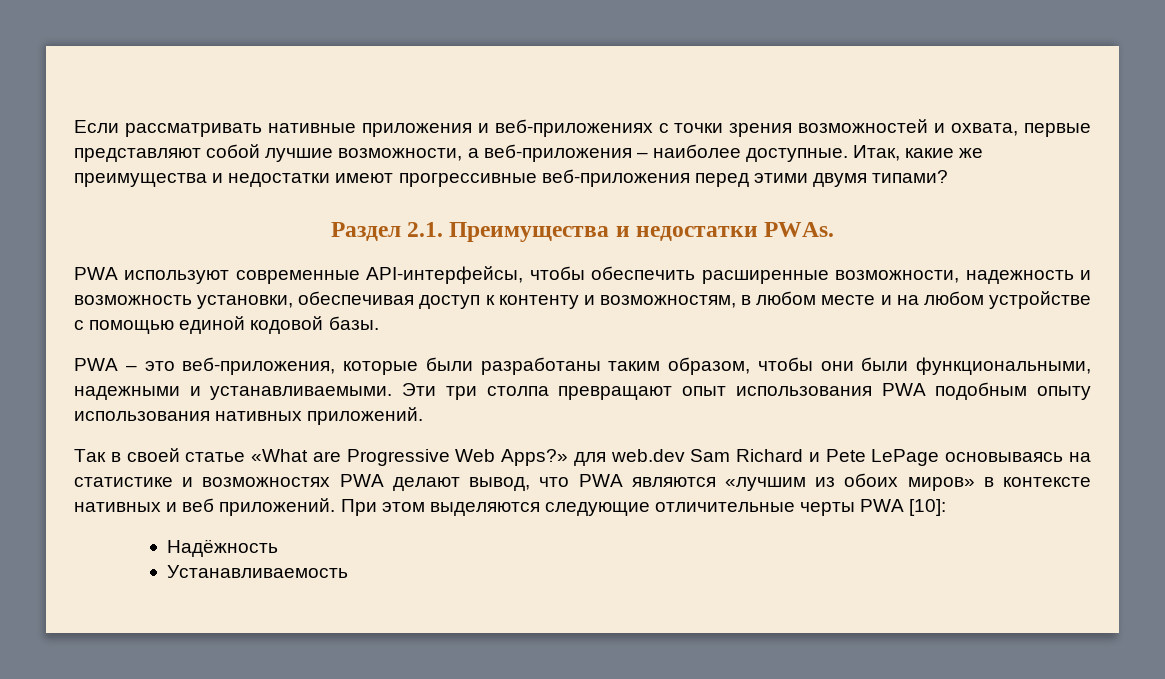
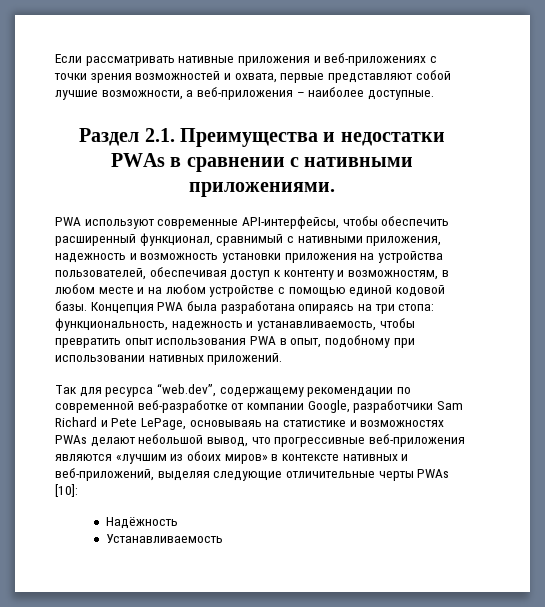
- Итак, какие же преимущества и недостатки имеют прогрессивные веб-приложения перед этими двумя типами?
- Раздел 2.1. Преимущества и недостатки PWAs.
+ Раздел 2.1. Преимущества и недостатки PWAs в сравнении с нативными приложениями.
- PWA используют современные API-интерфейсы, чтобы обеспечить расширенные возможности, надежность и возможность установки, обеспечивая доступ к контенту и возможностям, в любом месте и на любом устройстве с помощью единой кодовой базы.
- PWA – это веб-приложения, которые были разработаны таким образом, чтобы они были функциональными, надежными и устанавливаемыми. Эти три столпа превращают опыт использования PWA подобным опыту использования нативных приложений.
- Так в своей статье «What are Progressive Web Apps?» для web.dev Sam Richard и Pete LePage основываясь на статистике и возможностях PWA делают вывод, что PWA являются «лучшим из обоих миров» в контексте нативных и веб приложений. При этом выделяются следующие отличительные черты PWA [10]:
+ PWA используют современные API-интерфейсы, чтобы обеспечить расширенный функционал, сравнимый с нативными приложения, надежность и возможность установки приложения на устройства пользователей, обеспечивая доступ к контенту и возможностям, в любом месте и на любом устройстве с помощью единой кодовой базы. Концепция PWA была разработана опираясь на три стопа: функциональность, надежность и устанавливаемость, чтобы превратить опыт использования PWA в опыт, подобному при использовании нативных приложений.
+ Так для ресурса “web.dev”, содержащему рекомендации по современной веб-разработке от компании Google, разработчики Sam Richard и Pete LePage, основываяь на статистике и возможностях PWAs делают небольшой вывод, что прогрессивные веб-приложения являются «лучшим из обоих миров» в контексте нативных и веб-приложений, выделяя следующие отличительные черты PWAs [10]:

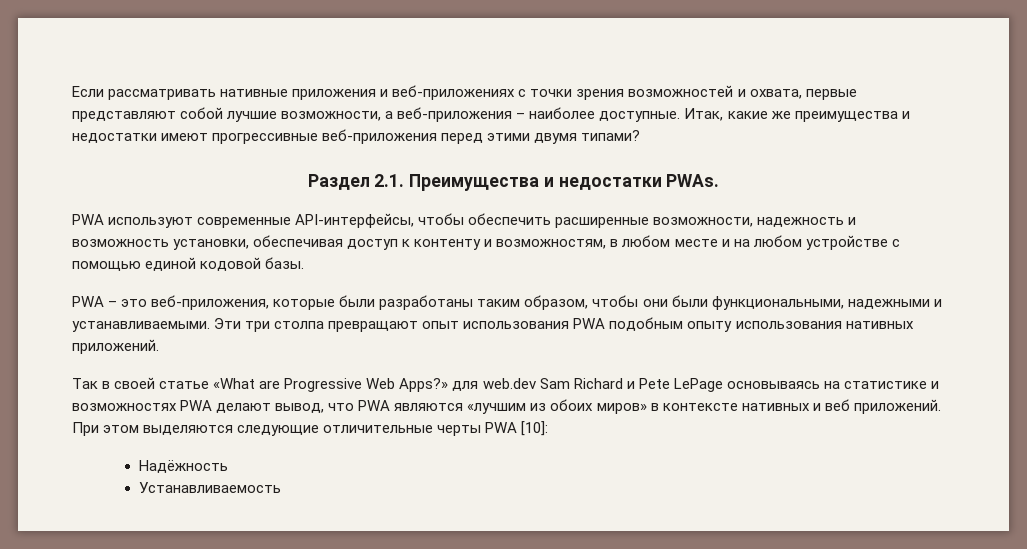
+ Итак, какие же преимущества и недостатки имеют прогрессивные веб-приложения перед этими двумя типами?
- Раздел 2.1. Преимущества и недостатки PWAs в сравнении с нативными приложениями.
+ Раздел 2.1. Преимущества и недостатки PWAs.
- PWA используют современные API-интерфейсы, чтобы обеспечить расширенный функционал, сравнимый с нативными приложения, надежность и возможность установки приложения на устройства пользователей, обеспечивая доступ к контенту и возможностям, в любом месте и на любом устройстве с помощью единой кодовой базы. Концепция PWA была разработана опираясь на три стопа: функциональность, надежность и устанавливаемость, чтобы превратить опыт использования PWA в опыт, подобному при использовании нативных приложений.
- Так для ресурса “web.dev”, содержащему рекомендации по современной веб-разработке от компании Google, разработчики Sam Richard и Pete LePage, основываяь на статистике и возможностях PWAs делают небольшой вывод, что прогрессивные веб-приложения являются «лучшим из обоих миров» в контексте нативных и веб-приложений, выделяя следующие отличительные черты PWAs [10]:
+ PWA используют современные API-интерфейсы, чтобы обеспечить расширенные возможности, надежность и возможность установки, обеспечивая доступ к контенту и возможностям, в любом месте и на любом устройстве с помощью единой кодовой базы.
+ PWA – это веб-приложения, которые были разработаны таким образом, чтобы они были функциональными, надежными и устанавливаемыми. Эти три столпа превращают опыт использования PWA подобным опыту использования нативных приложений.
+ Так в своей статье «What are Progressive Web Apps?» для web.dev Sam Richard и Pete LePage основываясь на статистике и возможностях PWA делают вывод, что PWA являются «лучшим из обоих миров» в контексте нативных и веб приложений. При этом выделяются следующие отличительные черты PWA [10]:

